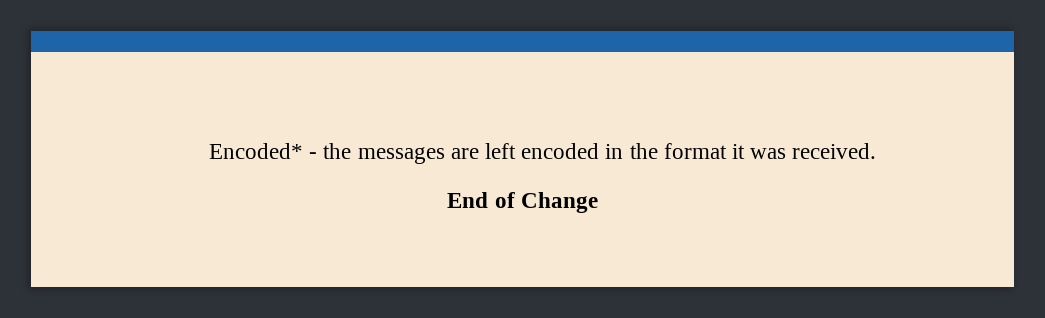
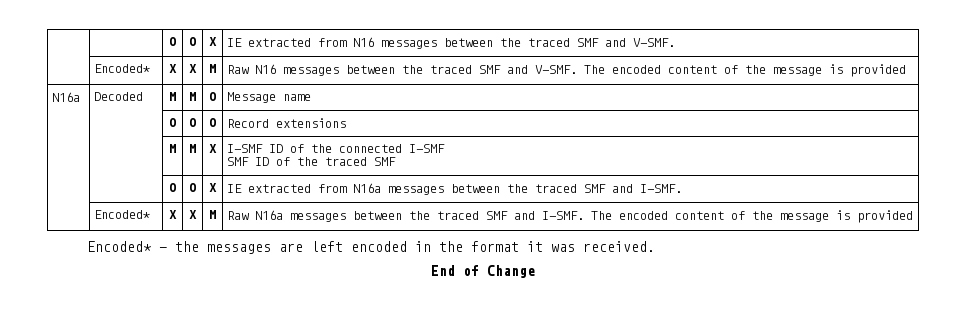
+ | | O | O | X | IE extracted from N16 messages between the traced SMF and V-SMF.
+ | Encoded* | X | X | M | Raw N16 messages between the traced SMF and V-SMF. The encoded content of the message is provided
+ N16a | Decoded | M | M | O | Message name
+ | | O | O | O | Record extensions
+ | | M | M | X | I-SMF ID of the connected I-SMF
+ SMF ID of the traced SMF
+ | | O | O | X | IE extracted from N16a messages between the traced SMF and I-SMF.
+ | Encoded* | X | X | M | Raw N16a messages between the traced SMF and I-SMF. The encoded content of the message is provided

